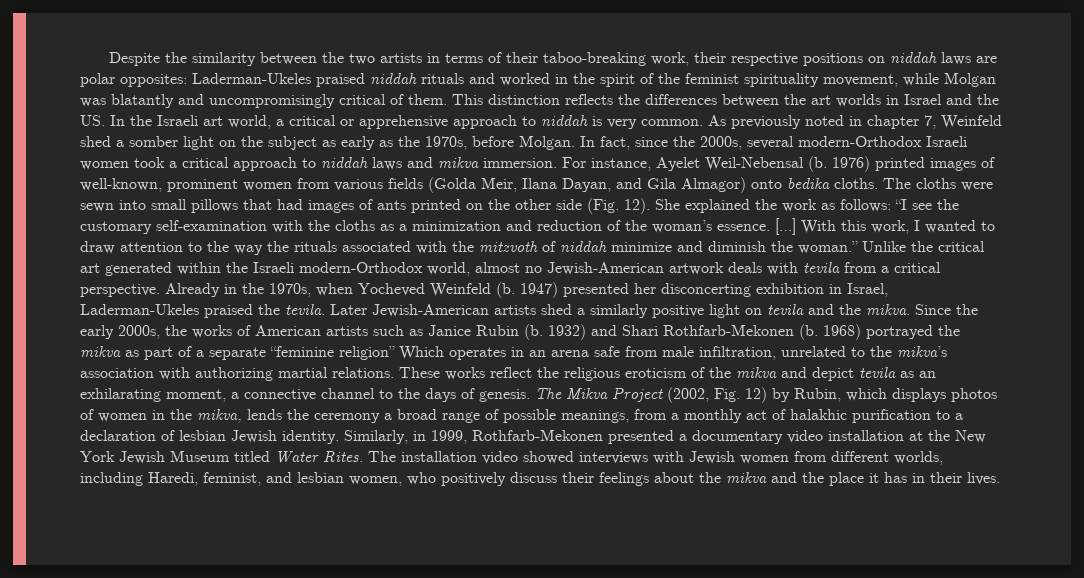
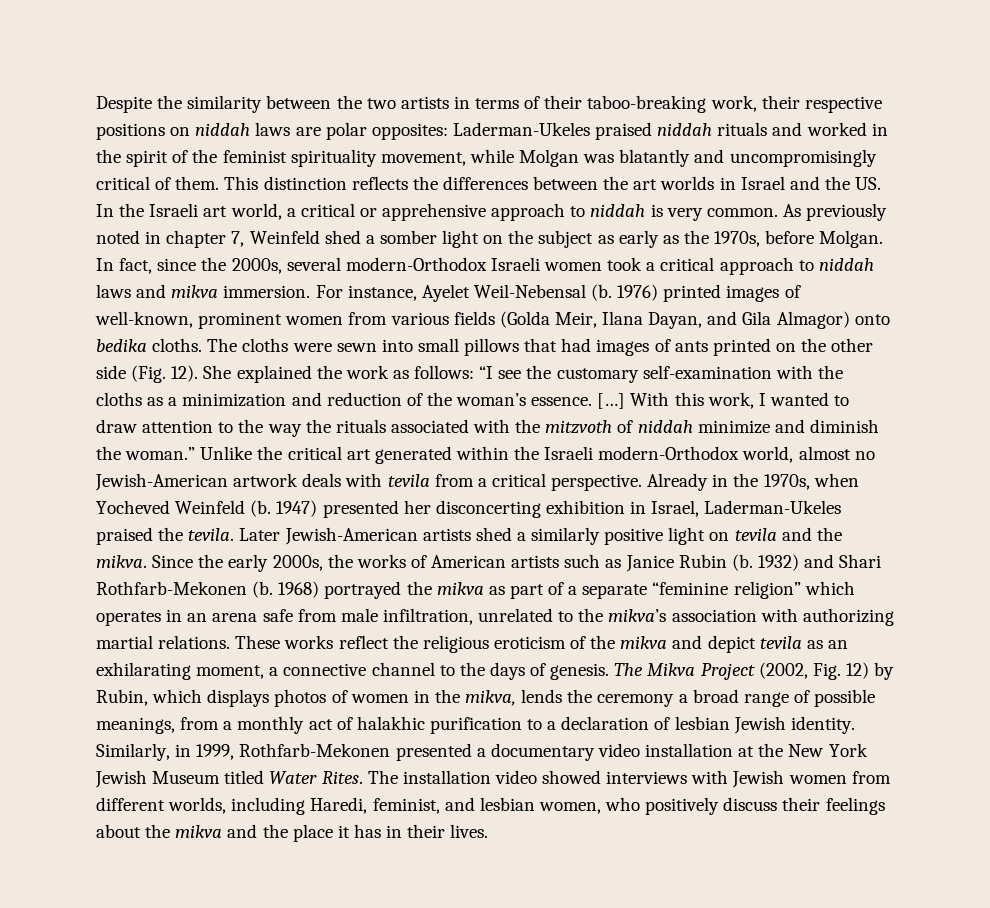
- 1968) portrayed the mikva as part of a separate “feminine religion” Which operates in an arena safe from male infiltration, unrelated to the mikva’s association with authorizing martial relations.
+ 1968) portrayed the mikva as part of a separate “feminine religion” which operates in an arena safe from male infiltration, unrelated to the mikva’s association with authorizing martial relations.

